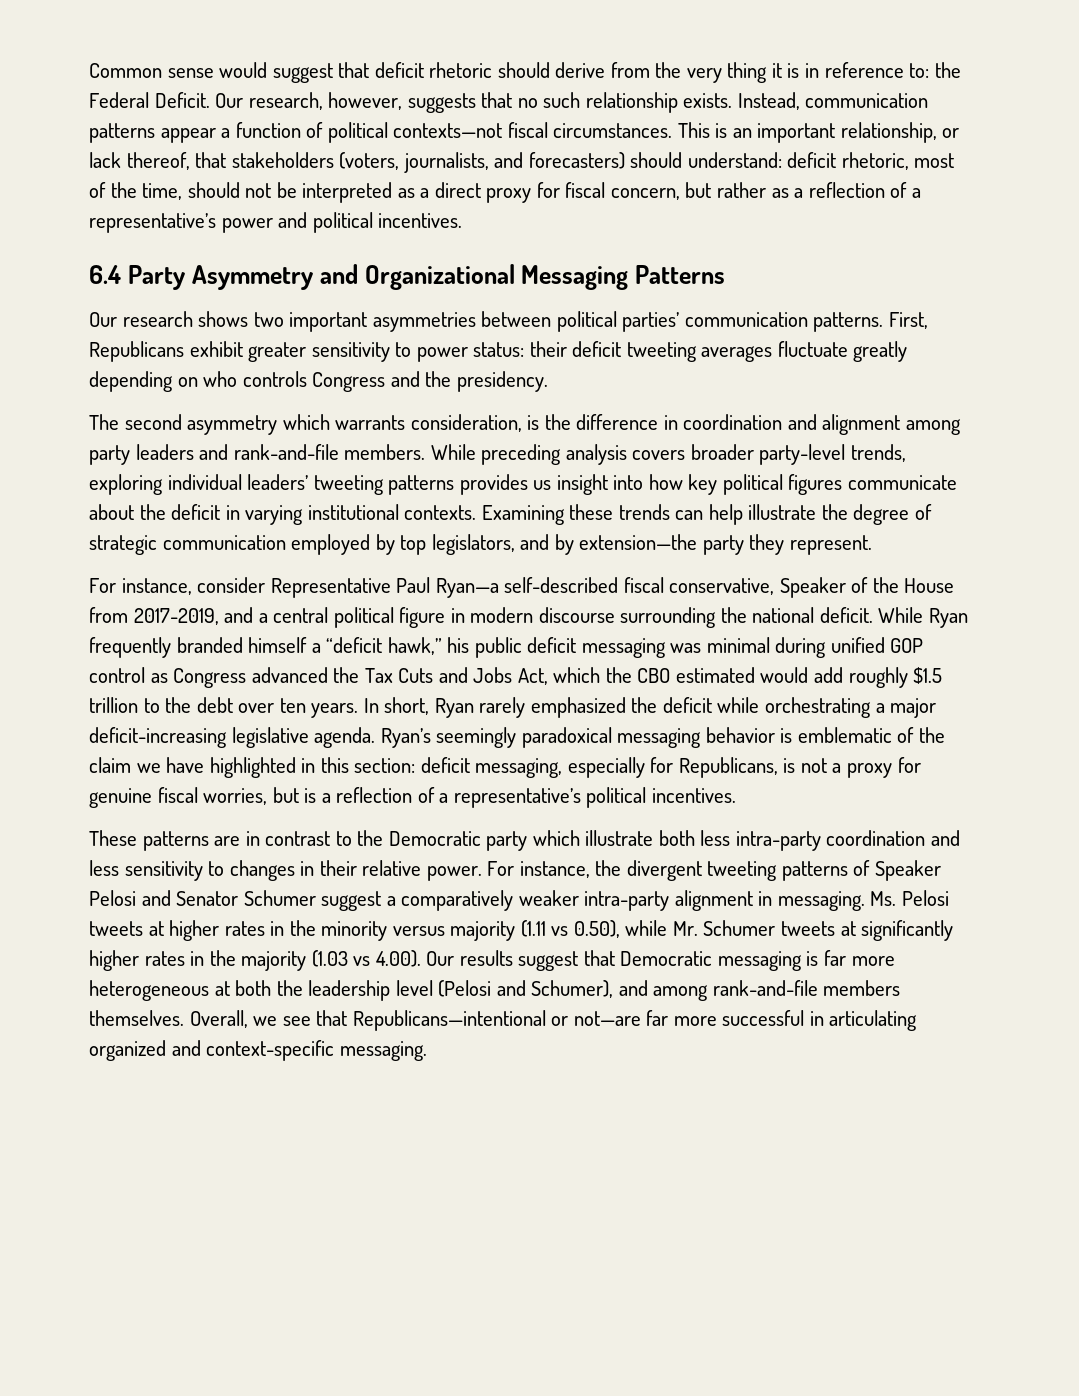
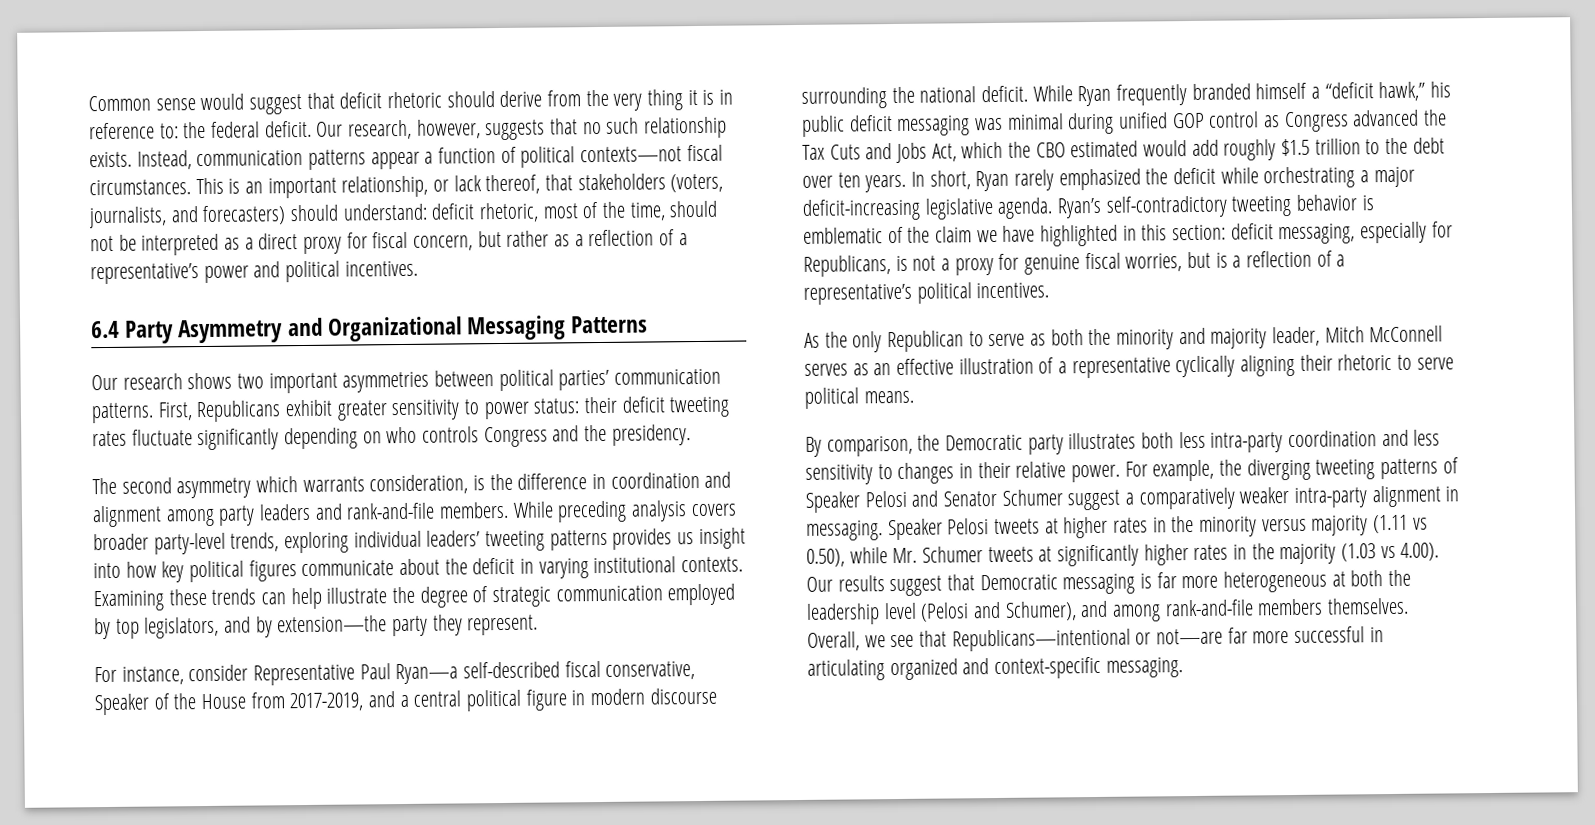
- Common sense would suggest that deficit rhetoric should derive from the very thing it is in reference to: the Federal Deficit.
+ Common sense would suggest that deficit rhetoric should derive from the very thing it is in reference to: the federal deficit.
- First, Republicans exhibit greater sensitivity to power status: their deficit tweeting averages fluctuate greatly depending on who controls Congress and the presidency.
+ First, Republicans exhibit greater sensitivity to power status: their deficit tweeting rates fluctuate significantly depending on who controls Congress and the presidency.
- Ryan’s seemingly paradoxical messaging behavior is emblematic of the claim we have highlighted in this section: deficit messaging, especially for Republicans, is not a proxy for genuine fiscal worries, but is a reflection of a representative’s political incentives.
+ Ryan’s self-contradictory tweeting behavior is emblematic of the claim we have highlighted in this section: deficit messaging, especially for Republicans, is not a proxy for genuine fiscal worries, but is a reflection of a representative’s political incentives.
- These patterns are in contrast to the Democratic party which illustrate both less intra-party coordination and less sensitivity to changes in their relative power.
+ As the only Republican to serve as both the minority and majority leader, Mitch McConnell serves as an effective illustration of a representative cyclically aligning their rhetoric to serve political means.
+ By comparison, the Democratic party illustrates both less intra-party coordination and less sensitivity to changes in their relative power.
- For instance, the divergent tweeting patterns of Speaker Pelosi and Senator Schumer suggest a comparatively weaker intra-party alignment in messaging.
+ For example, the diverging tweeting patterns of Speaker Pelosi and Senator Schumer suggest a comparatively weaker intra-party alignment in messaging.
- Ms. Pelosi tweets at higher rates in the minority versus majority (1.11 vs 0.50), while Mr. Schumer tweets at significantly higher rates in the majority (1.03 vs 4.00). Our results suggest that Democratic messaging is far more heterogeneous at both the leadership level (Pelosi and Schumer), and among rank-and-file members themselves.
+ Speaker Pelosi tweets at higher rates in the minority versus majority (1.11 vs 0.50), while Mr. Schumer tweets at significantly higher rates in the majority (1.03 vs 4.00). Our results suggest that Democratic messaging is far more heterogeneous at both the leadership level (Pelosi and Schumer), and among rank-and-file members themselves.

